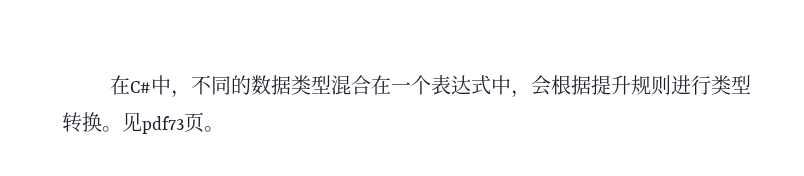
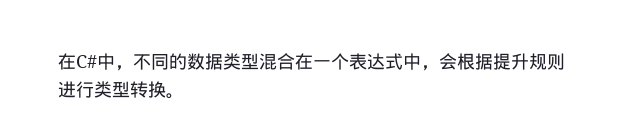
- 见pdf73页。

